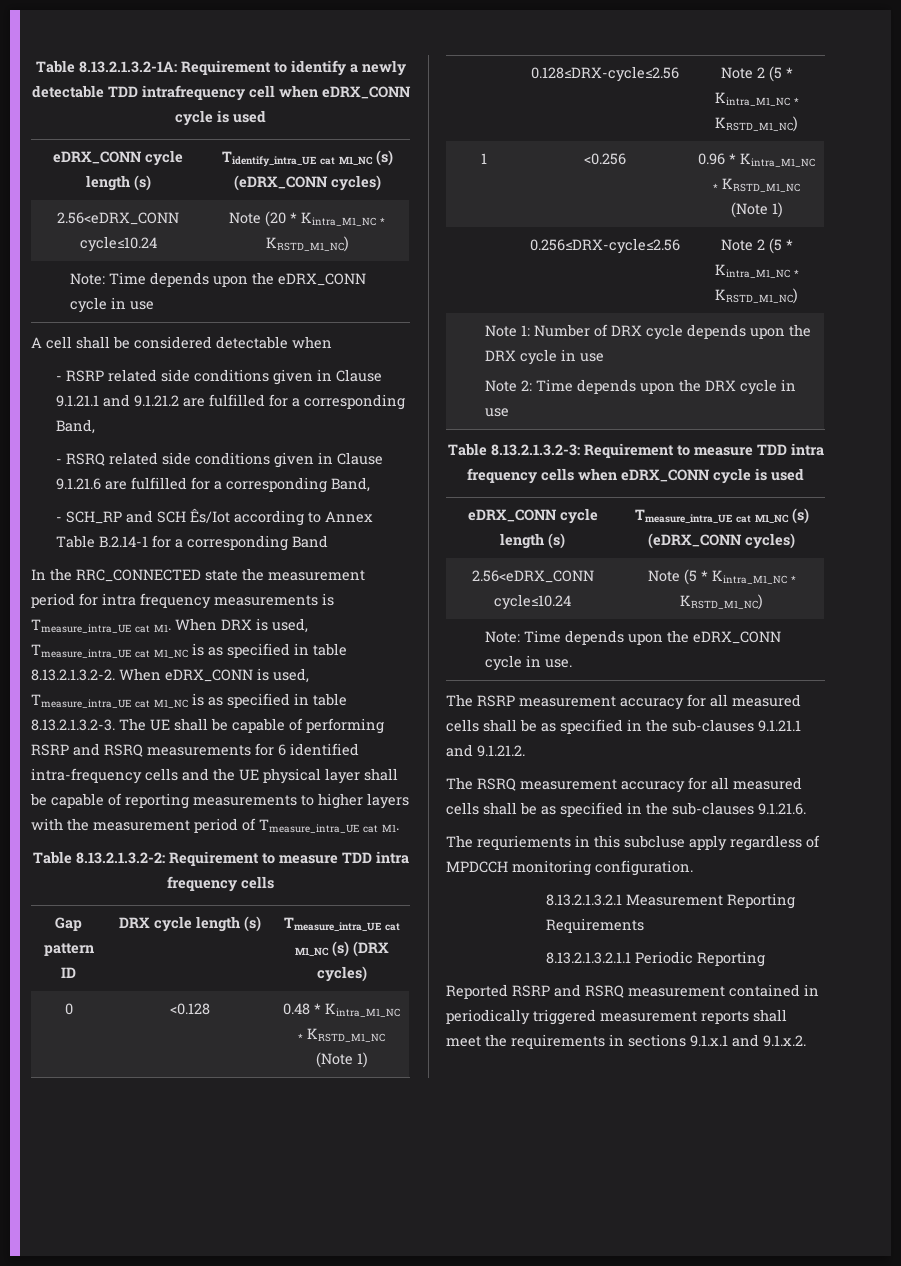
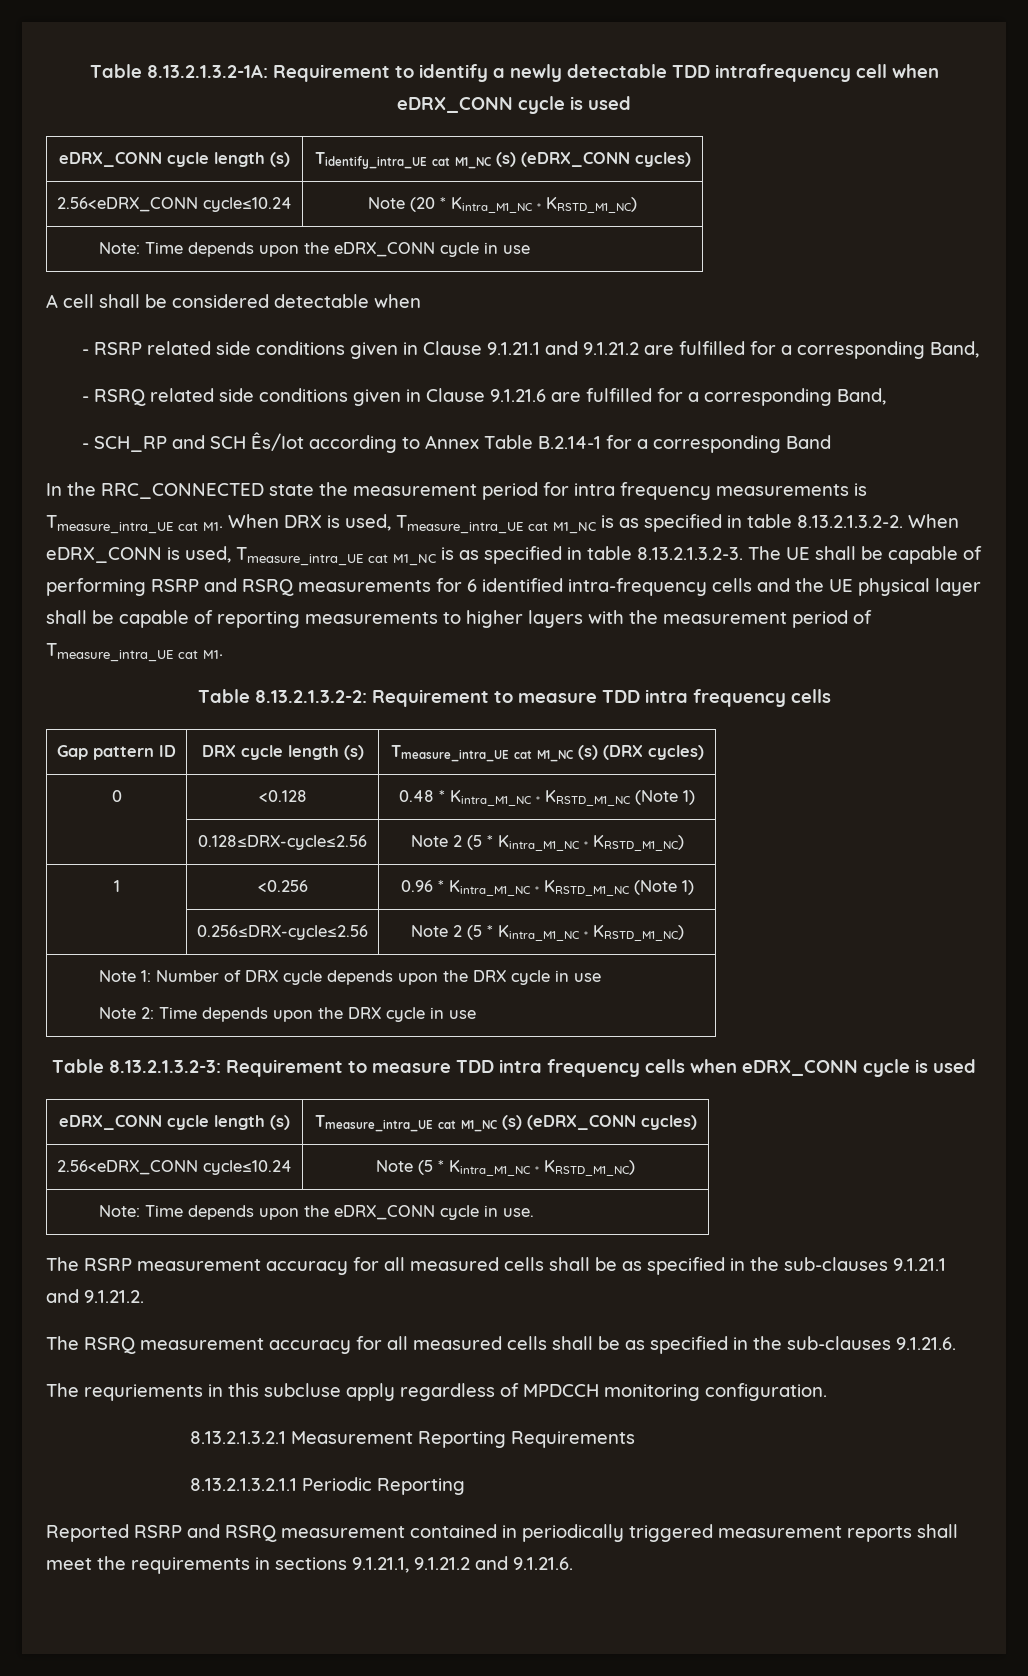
- Reported RSRP and RSRQ measurement contained in periodically triggered measurement reports shall meet the requirements in sections 9.1.x.1 and 9.1.x.2.
+ Reported RSRP and RSRQ measurement contained in periodically triggered measurement reports shall meet the requirements in sections 9.1.21.1, 9.1.21.2 and 9.1.21.6.

